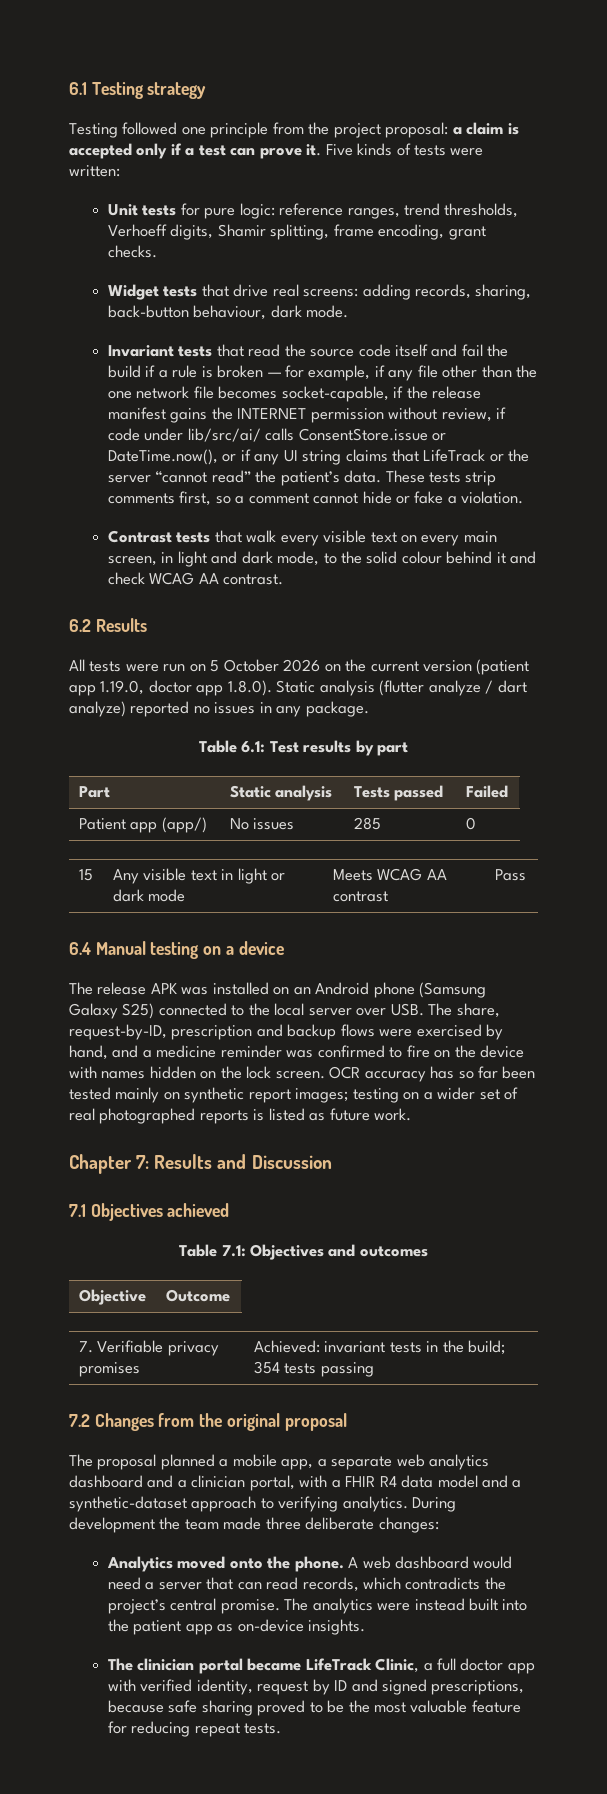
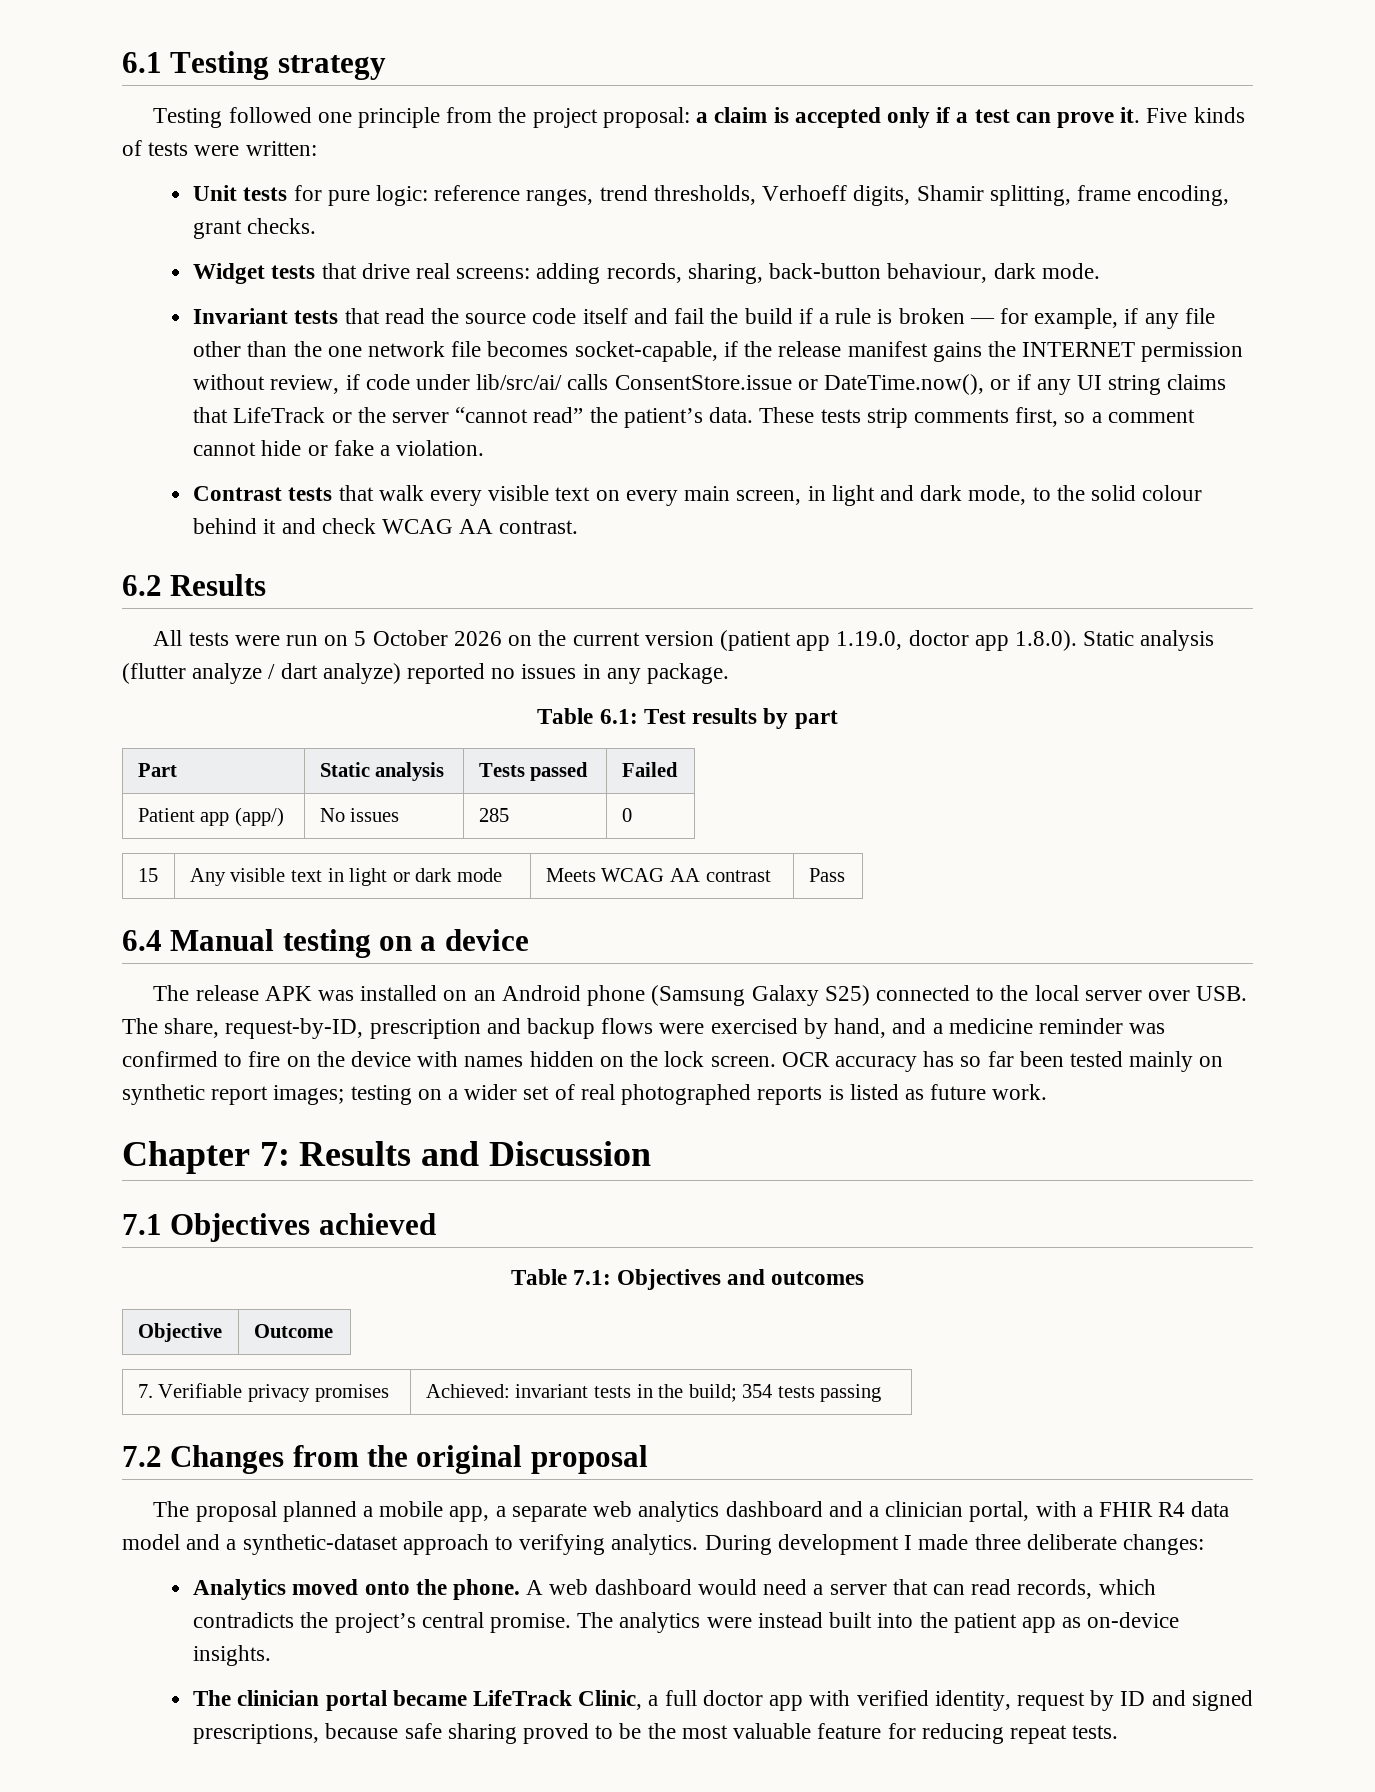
- During development the team made three deliberate changes:
+ During development I made three deliberate changes:

